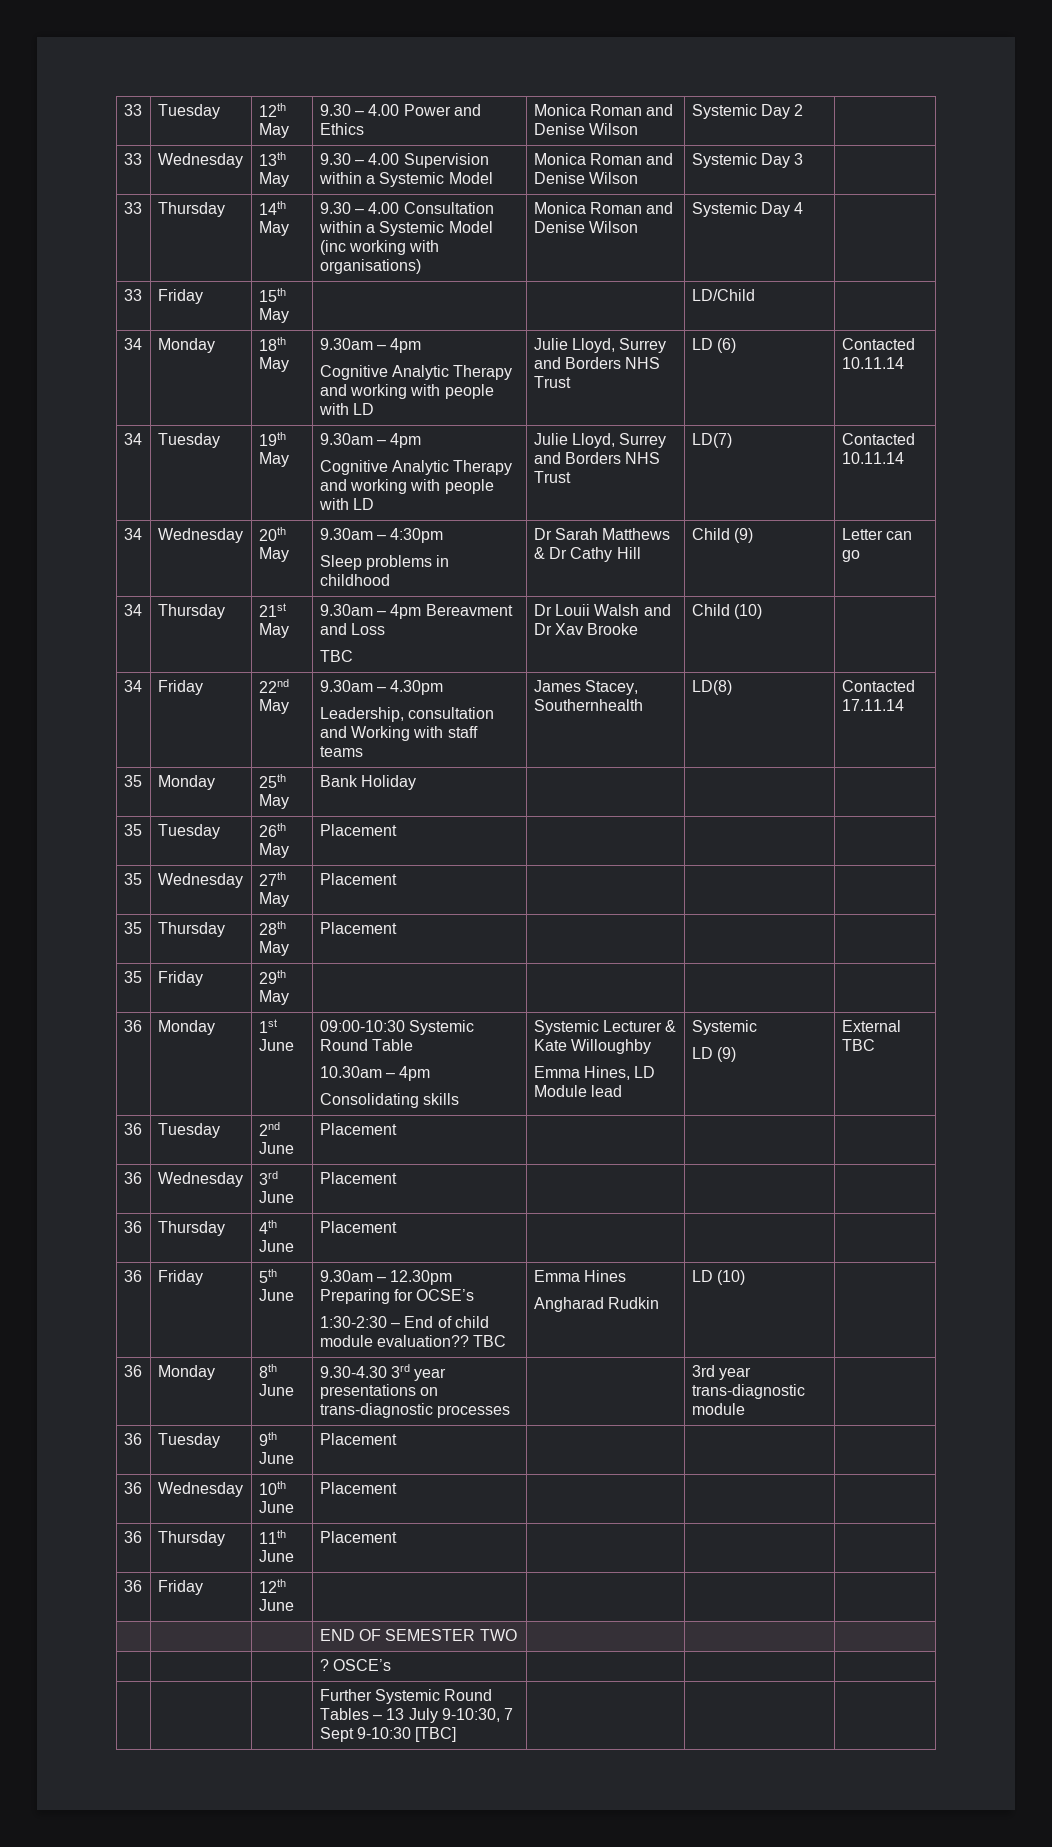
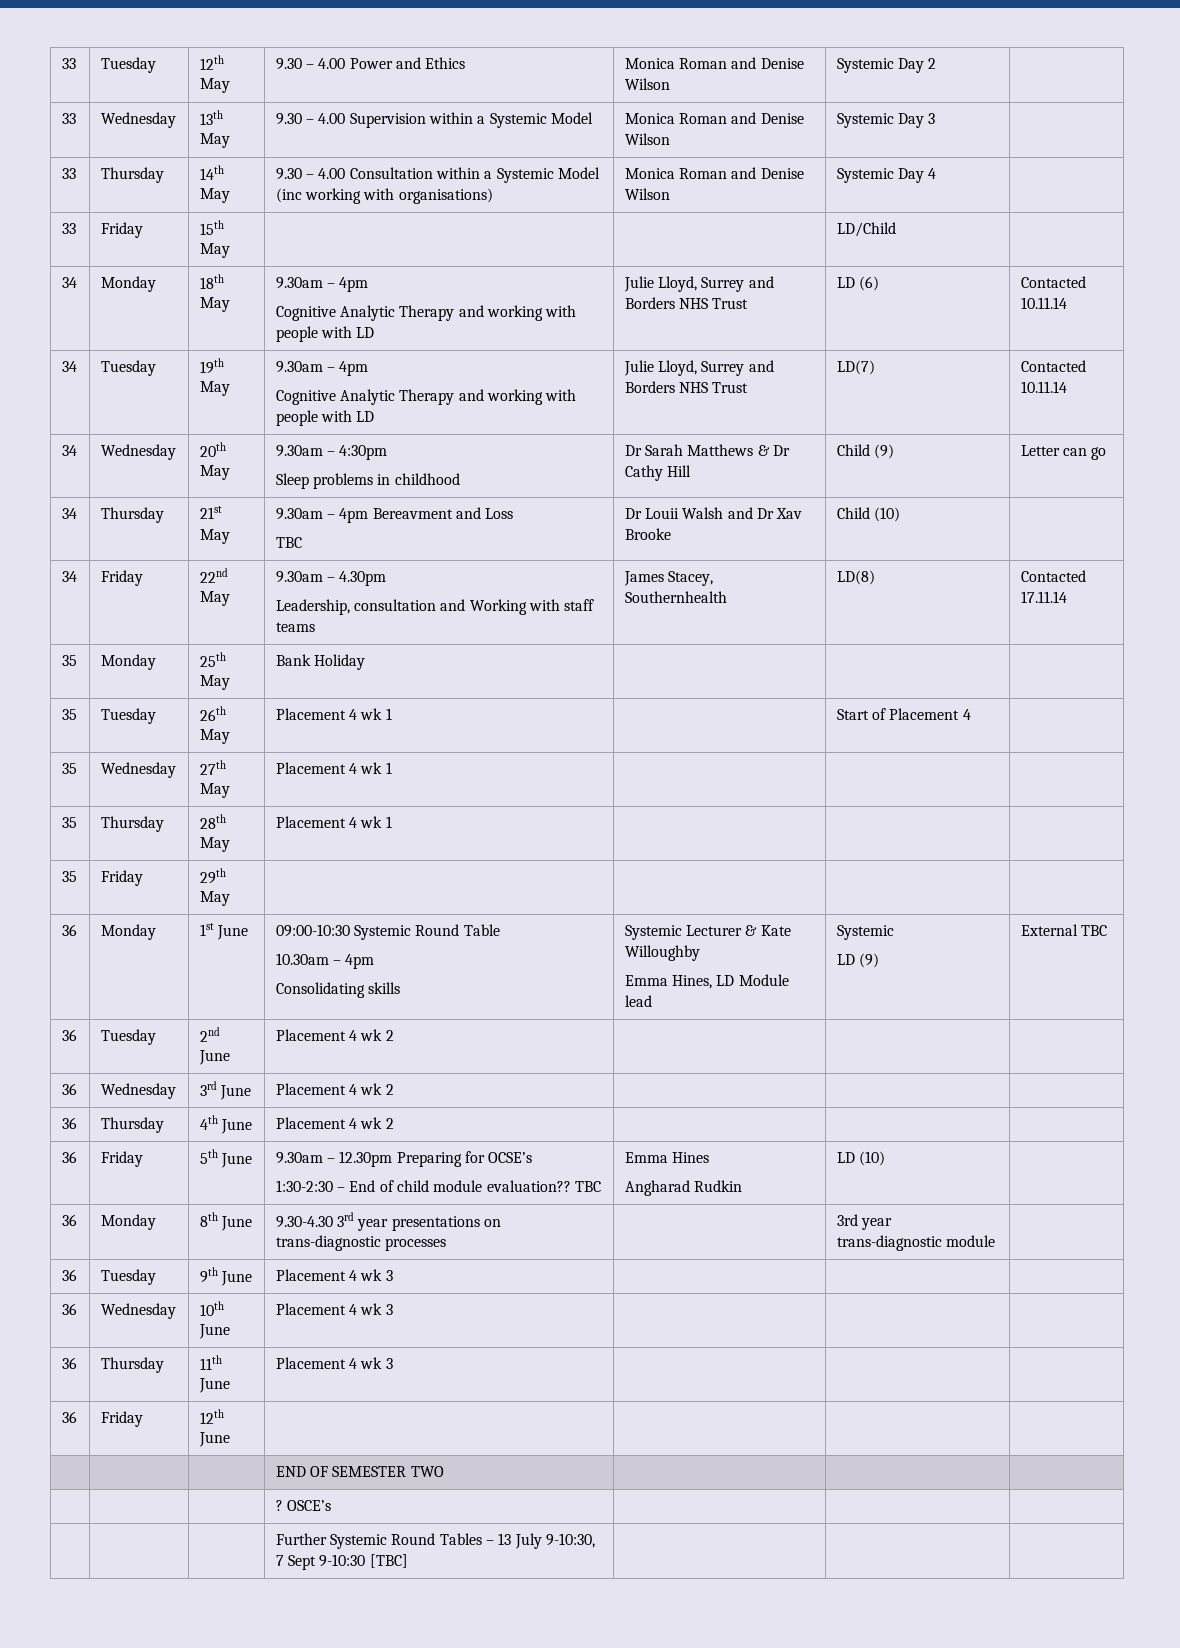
- 35 | Tuesday | 26th May | Placement | | |
+ 35 | Tuesday | 26th May | Placement 4 wk 1 | | Start of Placement 4 |
- 35 | Wednesday | 27th May | Placement | | |
+ 35 | Wednesday | 27th May | Placement 4 wk 1 | | |
- 35 | Thursday | 28th May | Placement | | |
+ 35 | Thursday | 28th May | Placement 4 wk 1 | | |
- 36 | Tuesday | 2nd June | Placement | | |
+ 36 | Tuesday | 2nd June | Placement 4 wk 2 | | |
- 36 | Wednesday | 3rd June | Placement | | |
+ 36 | Wednesday | 3rd June | Placement 4 wk 2 | | |
- 36 | Thursday | 4th June | Placement | | |
+ 36 | Thursday | 4th June | Placement 4 wk 2 | | |
- 36 | Tuesday | 9th June | Placement | | |
+ 36 | Tuesday | 9th June | Placement 4 wk 3 | | |
- 36 | Wednesday | 10th June | Placement | | |
+ 36 | Wednesday | 10th June | Placement 4 wk 3 | | |
- 36 | Thursday | 11th June | Placement | | |
+ 36 | Thursday | 11th June | Placement 4 wk 3 | | |

